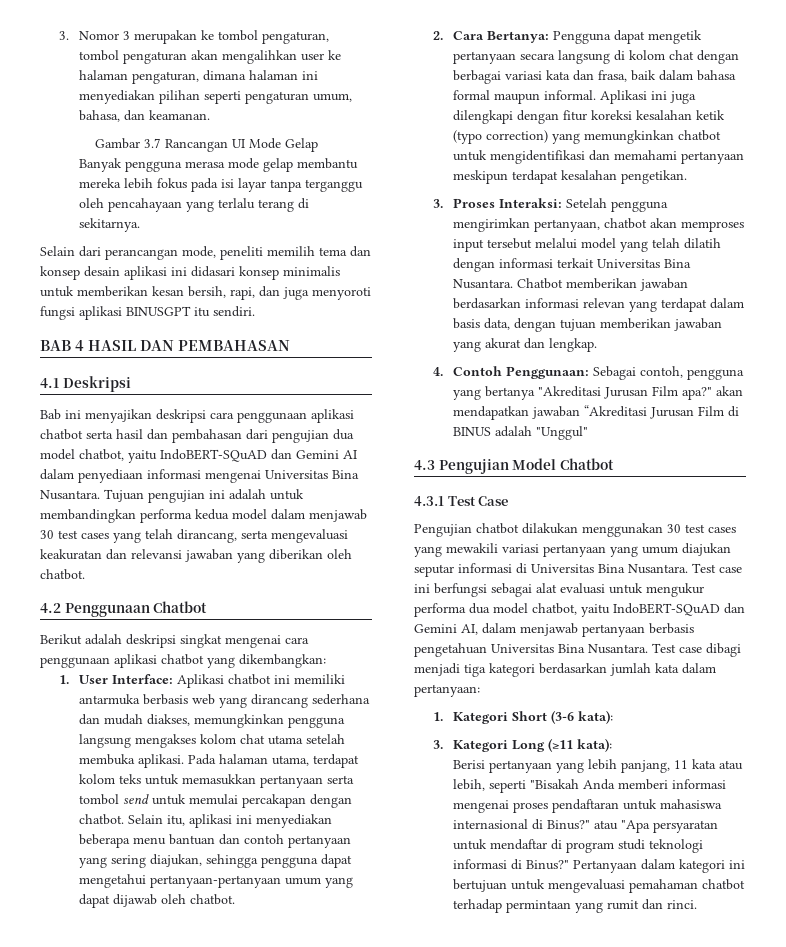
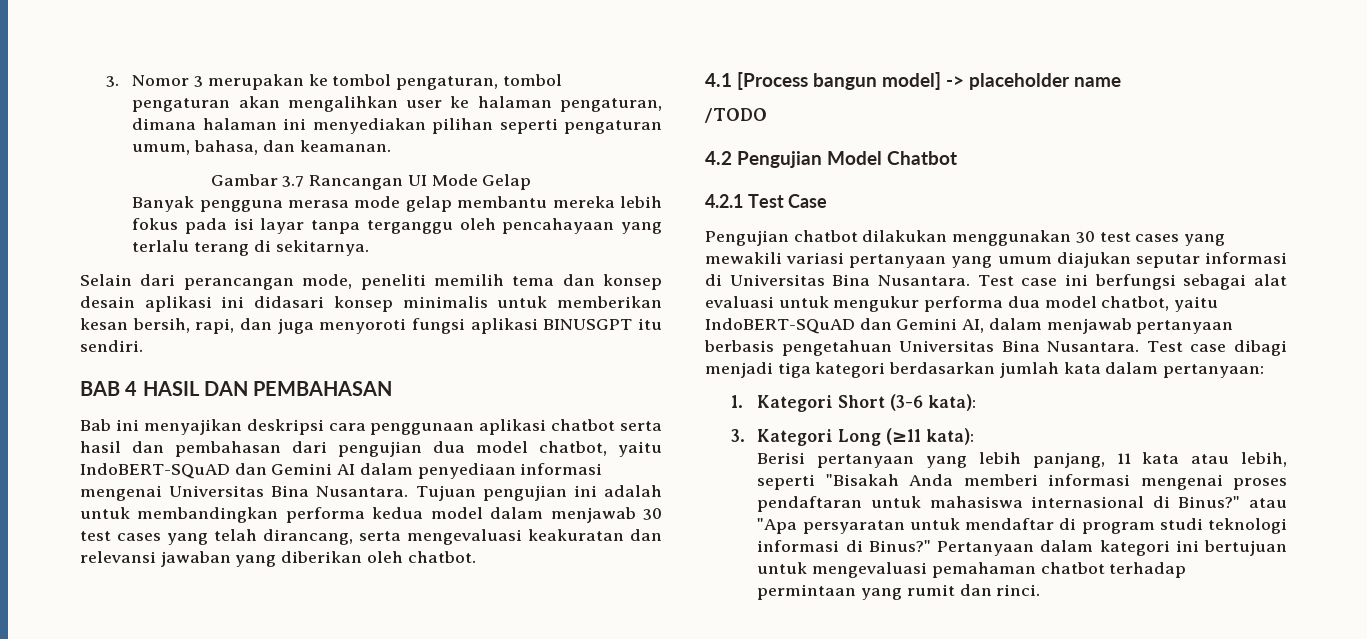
- 4.1 Deskripsi
- 4.2 Penggunaan Chatbot
- Berikut adalah deskripsi singkat mengenai cara penggunaan aplikasi chatbot yang dikembangkan:
- 1. User Interface: Aplikasi chatbot ini memiliki antarmuka berbasis web yang dirancang sederhana dan mudah diakses, memungkinkan pengguna langsung mengakses kolom chat utama setelah membuka aplikasi. Pada halaman utama, terdapat kolom teks untuk memasukkan pertanyaan serta tombol send untuk memulai percakapan dengan chatbot. Selain itu, aplikasi ini menyediakan beberapa menu bantuan dan contoh pertanyaan yang sering diajukan, sehingga pengguna dapat mengetahui pertanyaan-pertanyaan umum yang dapat dijawab oleh chatbot.
- 2. Cara Bertanya: Pengguna dapat mengetik pertanyaan secara langsung di kolom chat dengan berbagai variasi kata dan frasa, baik dalam bahasa formal maupun informal. Aplikasi ini juga dilengkapi dengan fitur koreksi kesalahan ketik (typo correction) yang memungkinkan chatbot untuk mengidentifikasi dan memahami pertanyaan meskipun terdapat kesalahan pengetikan.
- 3. Proses Interaksi: Setelah pengguna mengirimkan pertanyaan, chatbot akan memproses input tersebut melalui model yang telah dilatih dengan informasi terkait Universitas Bina Nusantara. Chatbot memberikan jawaban berdasarkan informasi relevan yang terdapat dalam basis data, dengan tujuan memberikan jawaban yang akurat dan lengkap.
- 4. Contoh Penggunaan: Sebagai contoh, pengguna yang bertanya "Akreditasi Jurusan Film apa?" akan mendapatkan jawaban “Akreditasi Jurusan Film di BINUS adalah "Unggul"
- 4.3 Pengujian Model Chatbot
+ 4.1 [Process bangun model] -> placeholder name
+ /TODO
+ 4.2 Pengujian Model Chatbot
- 4.3.1 Test Case
+ 4.2.1 Test Case

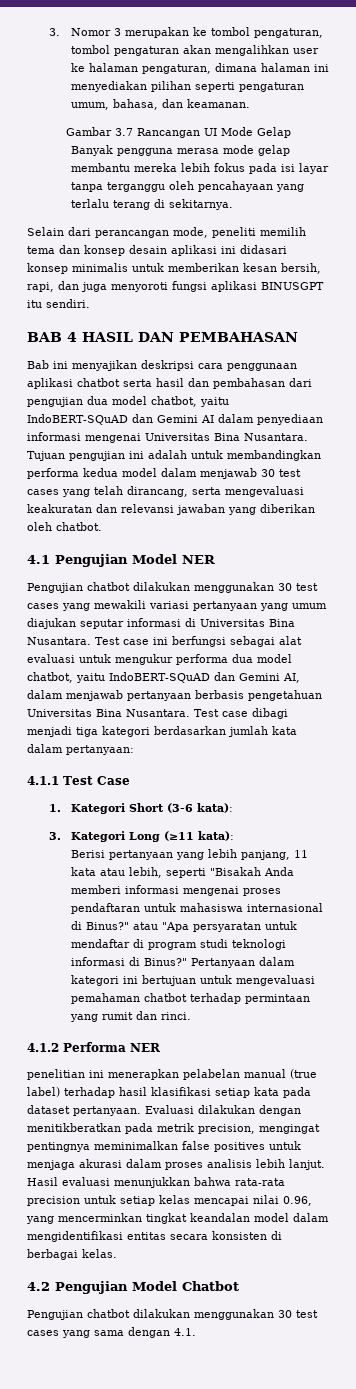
- 4.1 [Process bangun model] -> placeholder name
- /TODO
- 4.2 Pengujian Model Chatbot
- 4.2.1 Test Case
+ 4.1 Pengujian Model NER
+ 4.1.1 Test Case
+ 4.1.2 Performa NER
+ penelitian ini menerapkan pelabelan manual (true label) terhadap hasil klasifikasi setiap kata pada dataset pertanyaan. Evaluasi dilakukan dengan menitikberatkan pada metrik precision, mengingat pentingnya meminimalkan false positives untuk menjaga akurasi dalam proses analisis lebih lanjut. Hasil evaluasi menunjukkan bahwa rata-rata precision untuk setiap kelas mencapai nilai 0.96, yang mencerminkan tingkat keandalan model dalam mengidentifikasi entitas secara konsisten di berbagai kelas.
+ 4.2 Pengujian Model Chatbot
+ Pengujian chatbot dilakukan menggunakan 30 test cases yang sama dengan 4.1.

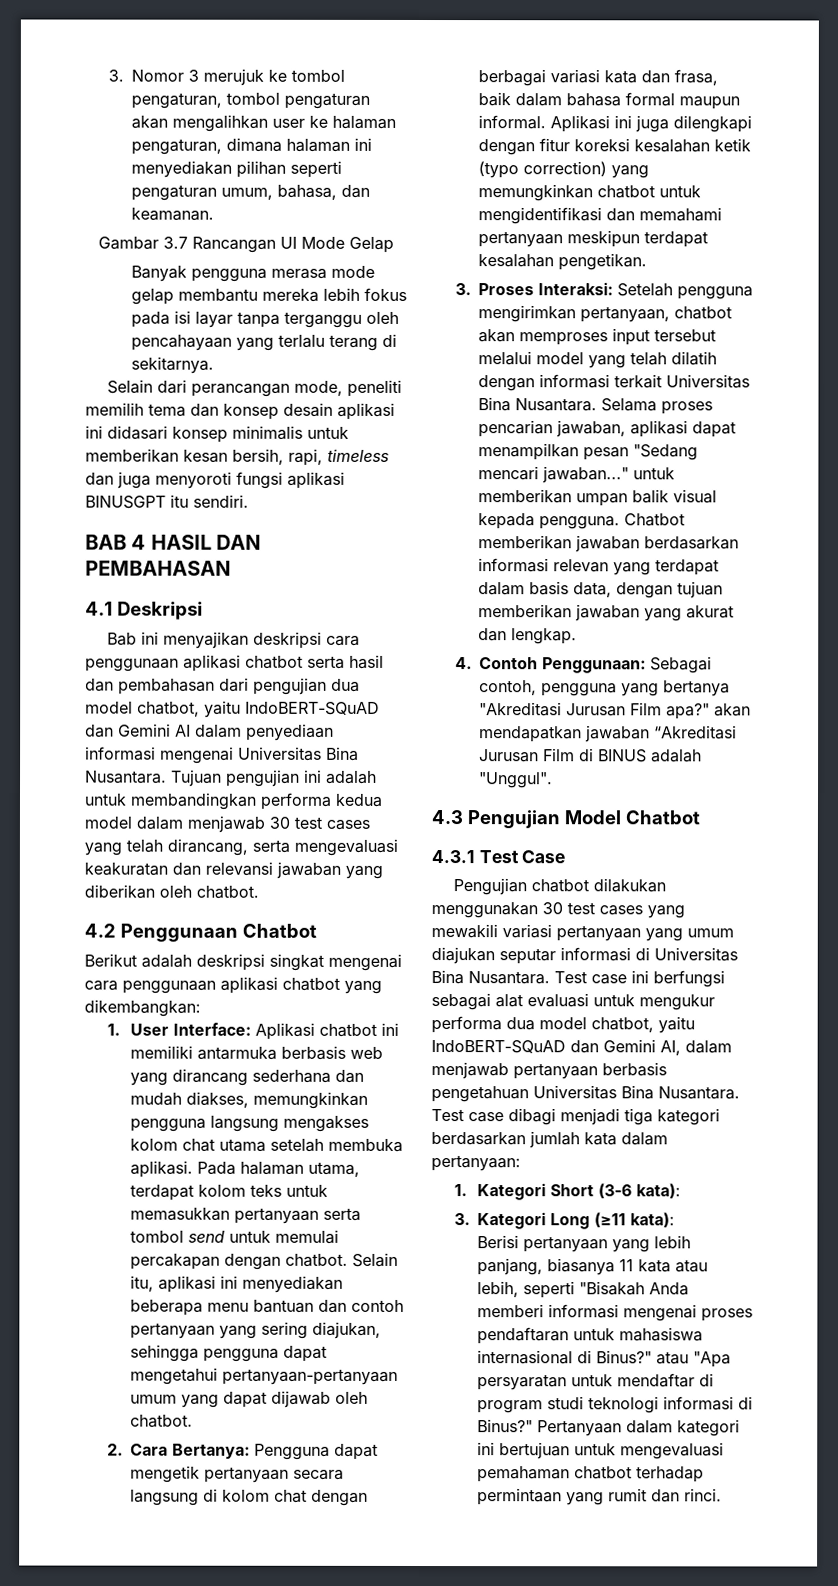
- 3. Nomor 3 merupakan ke tombol pengaturan, tombol pengaturan akan mengalihkan user ke halaman pengaturan, dimana halaman ini menyediakan pilihan seperti pengaturan umum, bahasa, dan keamanan.
+ 3. Nomor 3 merujuk ke tombol pengaturan, tombol pengaturan akan mengalihkan user ke halaman pengaturan, dimana halaman ini menyediakan pilihan seperti pengaturan umum, bahasa, dan keamanan.
- Selain dari perancangan mode, peneliti memilih tema dan konsep desain aplikasi ini didasari konsep minimalis untuk memberikan kesan bersih, rapi, dan juga menyoroti fungsi aplikasi BINUSGPT itu sendiri.
+ Selain dari perancangan mode, peneliti memilih tema dan konsep desain aplikasi ini didasari konsep minimalis untuk memberikan kesan bersih, rapi, timeless dan juga menyoroti fungsi aplikasi BINUSGPT itu sendiri.
+ 4.1 Deskripsi
- 4.1 Pengujian Model NER
+ 4.2 Penggunaan Chatbot
+ Berikut adalah deskripsi singkat mengenai cara penggunaan aplikasi chatbot yang dikembangkan:
+ 1. User Interface: Aplikasi chatbot ini memiliki antarmuka berbasis web yang dirancang sederhana dan mudah diakses, memungkinkan pengguna langsung mengakses kolom chat utama setelah membuka aplikasi. Pada halaman utama, terdapat kolom teks untuk memasukkan pertanyaan serta tombol send untuk memulai percakapan dengan chatbot. Selain itu, aplikasi ini menyediakan beberapa menu bantuan dan contoh pertanyaan yang sering diajukan, sehingga pengguna dapat mengetahui pertanyaan-pertanyaan umum yang dapat dijawab oleh chatbot.
+ 2. Cara Bertanya: Pengguna dapat mengetik pertanyaan secara langsung di kolom chat dengan berbagai variasi kata dan frasa, baik dalam bahasa formal maupun informal. Aplikasi ini juga dilengkapi dengan fitur koreksi kesalahan ketik (typo correction) yang memungkinkan chatbot untuk mengidentifikasi dan memahami pertanyaan meskipun terdapat kesalahan pengetikan.
+ 3. Proses Interaksi: Setelah pengguna mengirimkan pertanyaan, chatbot akan memproses input tersebut melalui model yang telah dilatih dengan informasi terkait Universitas Bina Nusantara. Selama proses pencarian jawaban, aplikasi dapat menampilkan pesan "Sedang mencari jawaban..." untuk memberikan umpan balik visual kepada pengguna. Chatbot memberikan jawaban berdasarkan informasi relevan yang terdapat dalam basis data, dengan tujuan memberikan jawaban yang akurat dan lengkap.
+ 4. Contoh Penggunaan: Sebagai contoh, pengguna yang bertanya "Akreditasi Jurusan Film apa?" akan mendapatkan jawaban “Akreditasi Jurusan Film di BINUS adalah "Unggul".
+ 4.3 Pengujian Model Chatbot
+ 4.3.1 Test Case
- 4.1.1 Test Case
- Berisi pertanyaan yang lebih panjang, 11 kata atau lebih, seperti "Bisakah Anda memberi informasi mengenai proses pendaftaran untuk mahasiswa internasional di Binus?" atau "Apa persyaratan untuk mendaftar di program studi teknologi informasi di Binus?"
+ Berisi pertanyaan yang lebih panjang, biasanya 11 kata atau lebih, seperti "Bisakah Anda memberi informasi mengenai proses pendaftaran untuk mahasiswa internasional di Binus?" atau "Apa persyaratan untuk mendaftar di program studi teknologi informasi di Binus?"
- 4.1.2 Performa NER
- penelitian ini menerapkan pelabelan manual (true label) terhadap hasil klasifikasi setiap kata pada dataset pertanyaan. Evaluasi dilakukan dengan menitikberatkan pada metrik precision, mengingat pentingnya meminimalkan false positives untuk menjaga akurasi dalam proses analisis lebih lanjut. Hasil evaluasi menunjukkan bahwa rata-rata precision untuk setiap kelas mencapai nilai 0.96, yang mencerminkan tingkat keandalan model dalam mengidentifikasi entitas secara konsisten di berbagai kelas.
- 4.2 Pengujian Model Chatbot
- Pengujian chatbot dilakukan menggunakan 30 test cases yang sama dengan 4.1.

